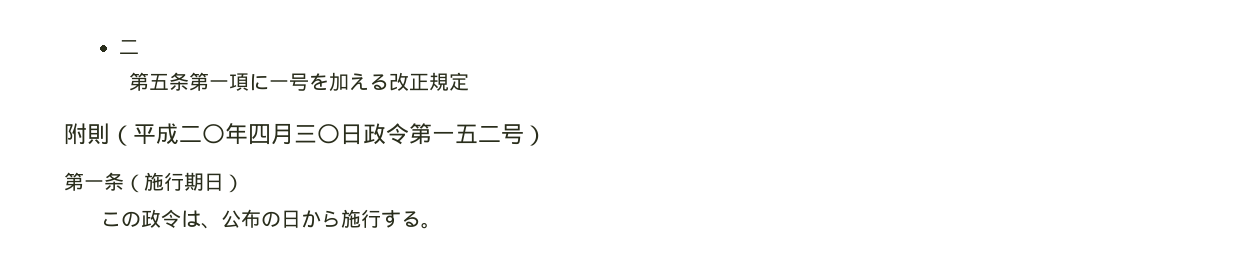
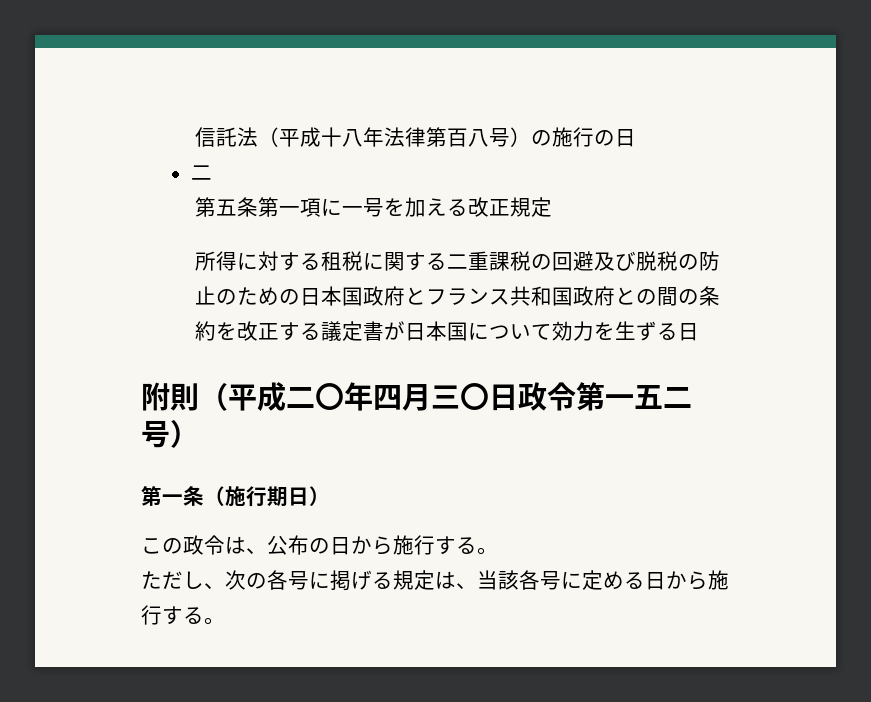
+ 信託法（平成十八年法律第百八号）の施行の日
+ 所得に対する租税に関する二重課税の回避及び脱税の防止のための日本国政府とフランス共和国政府との間の条約を改正する議定書が日本国について効力を生ずる日
+ ただし、次の各号に掲げる規定は、当該各号に定める日から施行する。

